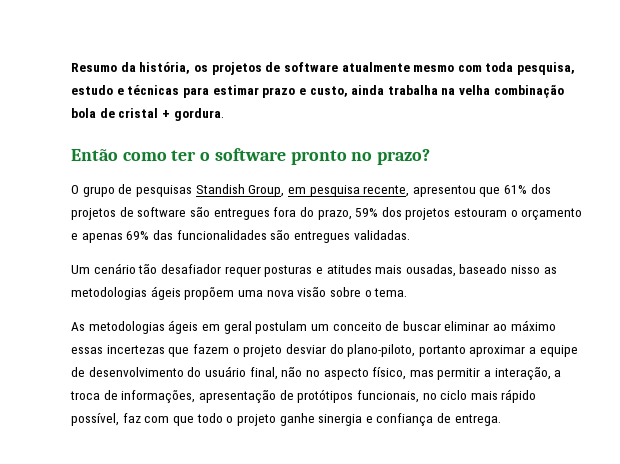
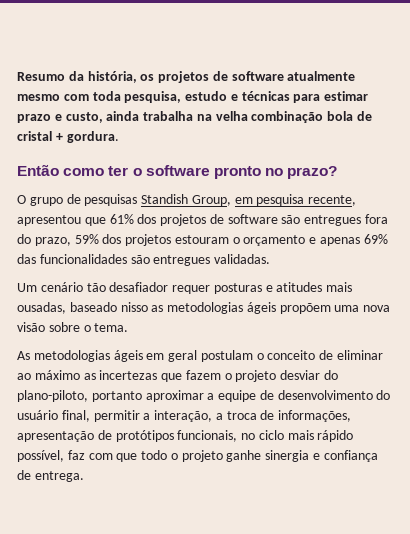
- As metodologias ágeis em geral postulam um conceito de buscar eliminar ao máximo essas incertezas que fazem o projeto desviar do plano-piloto, portanto aproximar a equipe de desenvolvimento do usuário final, não no aspecto físico, mas permitir a interação, a troca de informações, apresentação de protótipos funcionais, no ciclo mais rápido possível, faz com que todo o projeto ganhe sinergia e confiança de entrega.
+ As metodologias ágeis em geral postulam o conceito de eliminar ao máximo as incertezas que fazem o projeto desviar do plano-piloto, portanto aproximar a equipe de desenvolvimento do usuário final, permitir a interação, a troca de informações, apresentação de protótipos funcionais, no ciclo mais rápido possível, faz com que todo o projeto ganhe sinergia e confiança de entrega.

